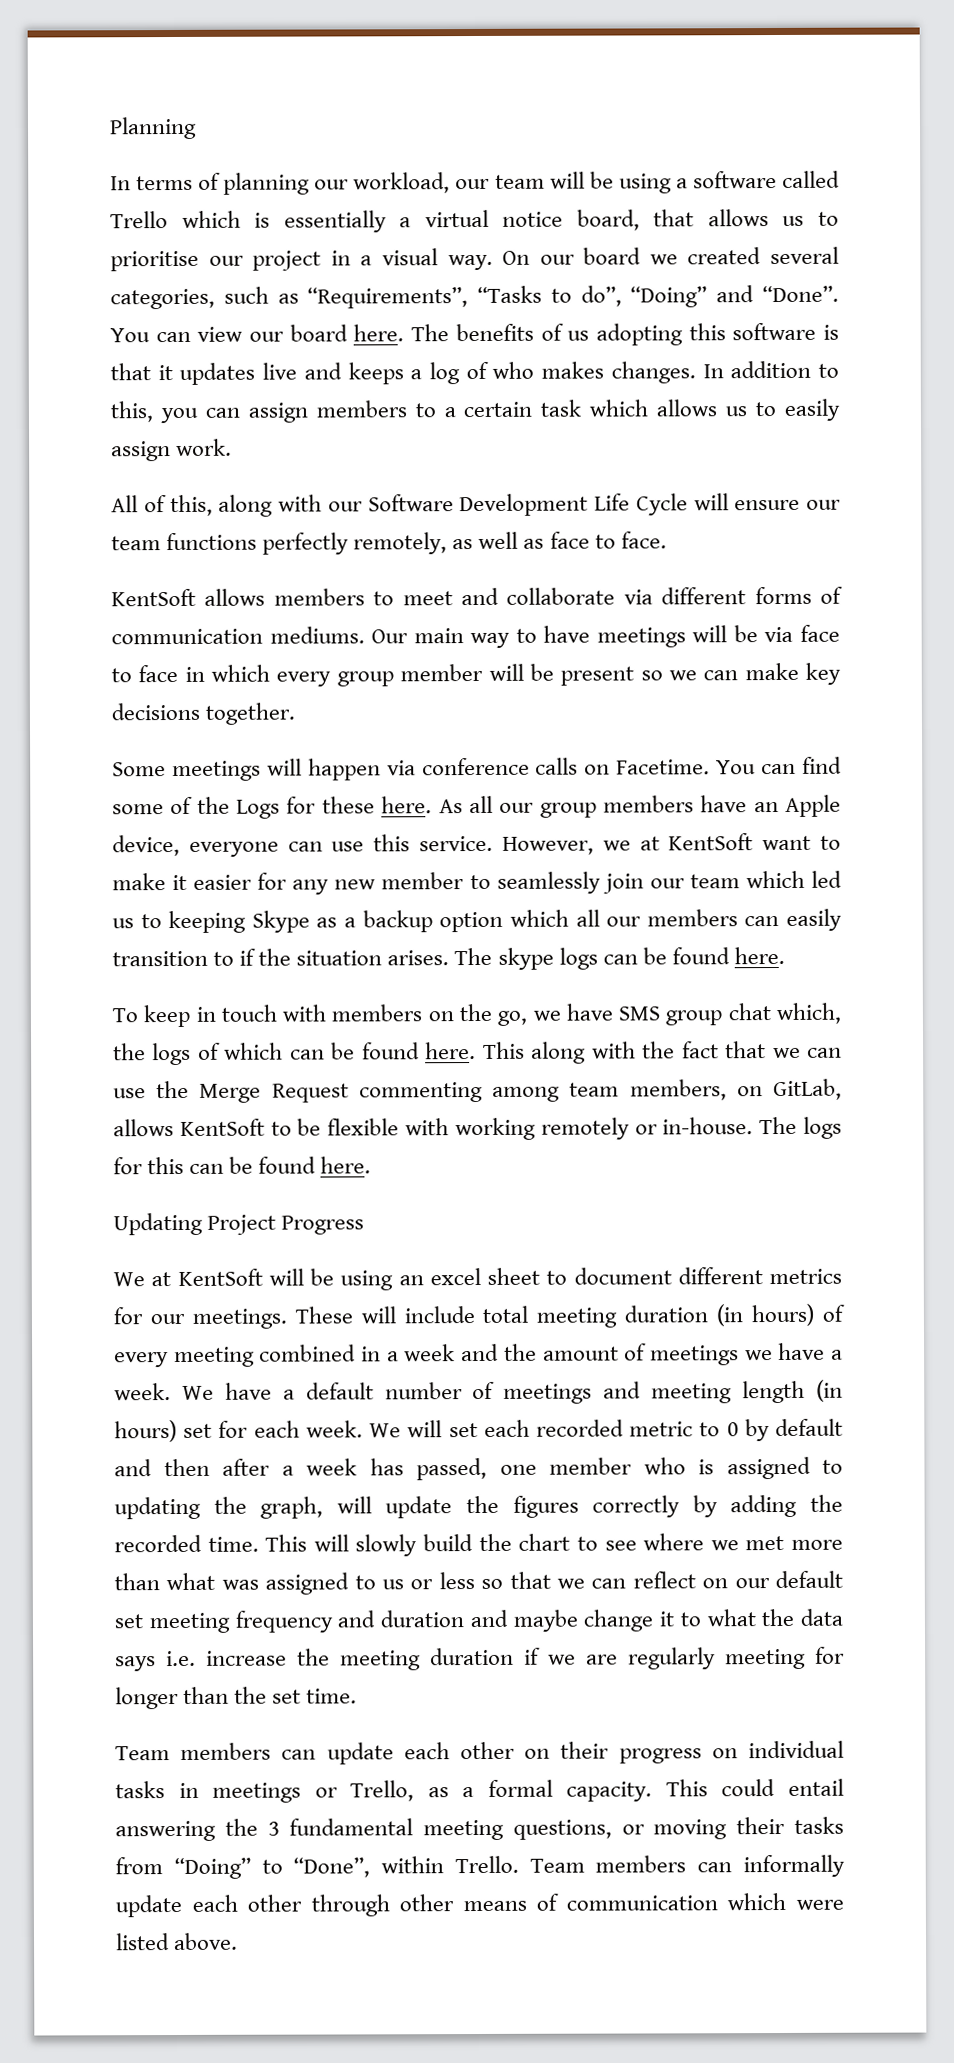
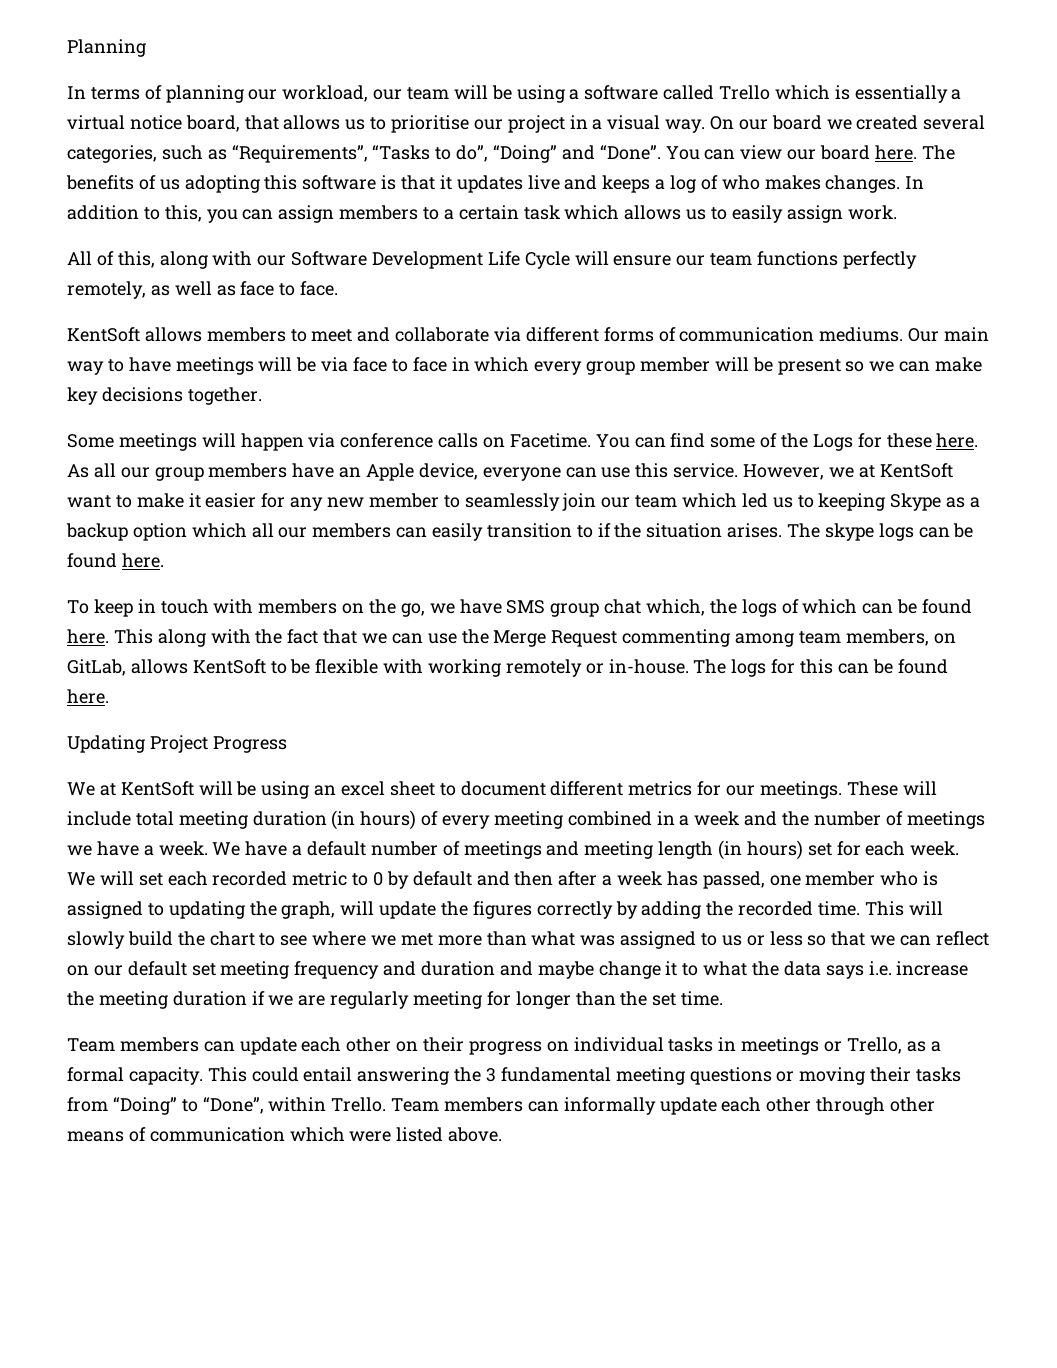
- These will include total meeting duration (in hours) of every meeting combined in a week and the amount of meetings we have a week.
+ These will include total meeting duration (in hours) of every meeting combined in a week and the number of meetings we have a week.
- This could entail answering the 3 fundamental meeting questions, or moving their tasks from “Doing” to “Done”, within Trello.
+ This could entail answering the 3 fundamental meeting questions or moving their tasks from “Doing” to “Done”, within Trello.

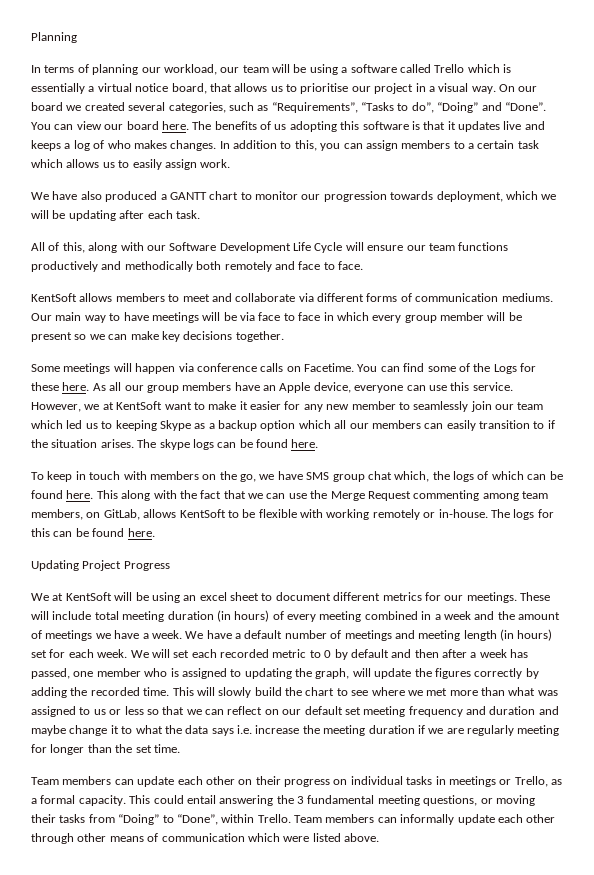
+ We have also produced a GANTT chart to monitor our progression towards deployment, which we will be updating after each task.
- All of this, along with our Software Development Life Cycle will ensure our team functions perfectly remotely, as well as face to face.
+ All of this, along with our Software Development Life Cycle will ensure our team functions productively and methodically both remotely and face to face.
- These will include total meeting duration (in hours) of every meeting combined in a week and the number of meetings we have a week.
+ These will include total meeting duration (in hours) of every meeting combined in a week and the amount of meetings we have a week.
- This could entail answering the 3 fundamental meeting questions or moving their tasks from “Doing” to “Done”, within Trello.
+ This could entail answering the 3 fundamental meeting questions, or moving their tasks from “Doing” to “Done”, within Trello.

